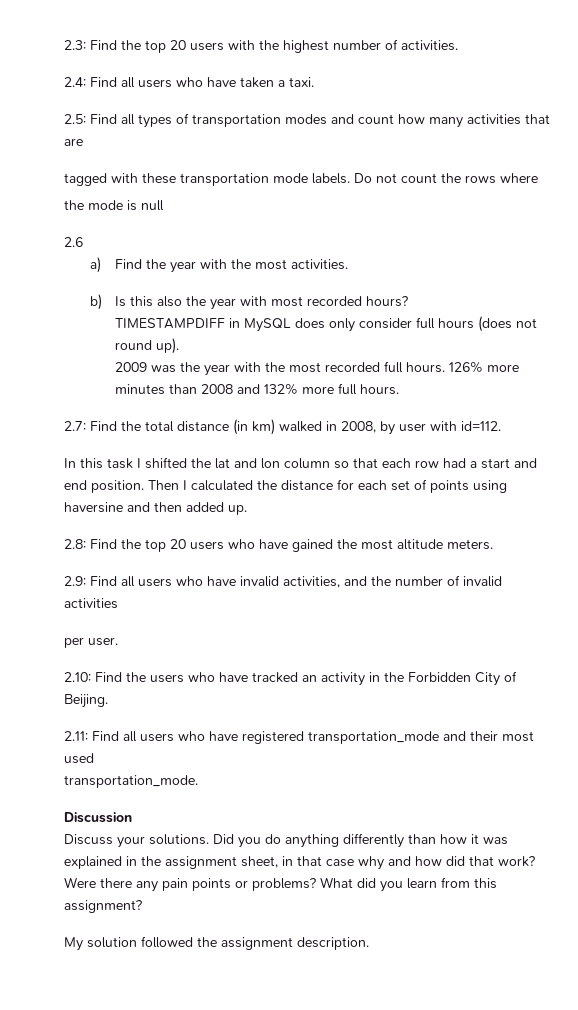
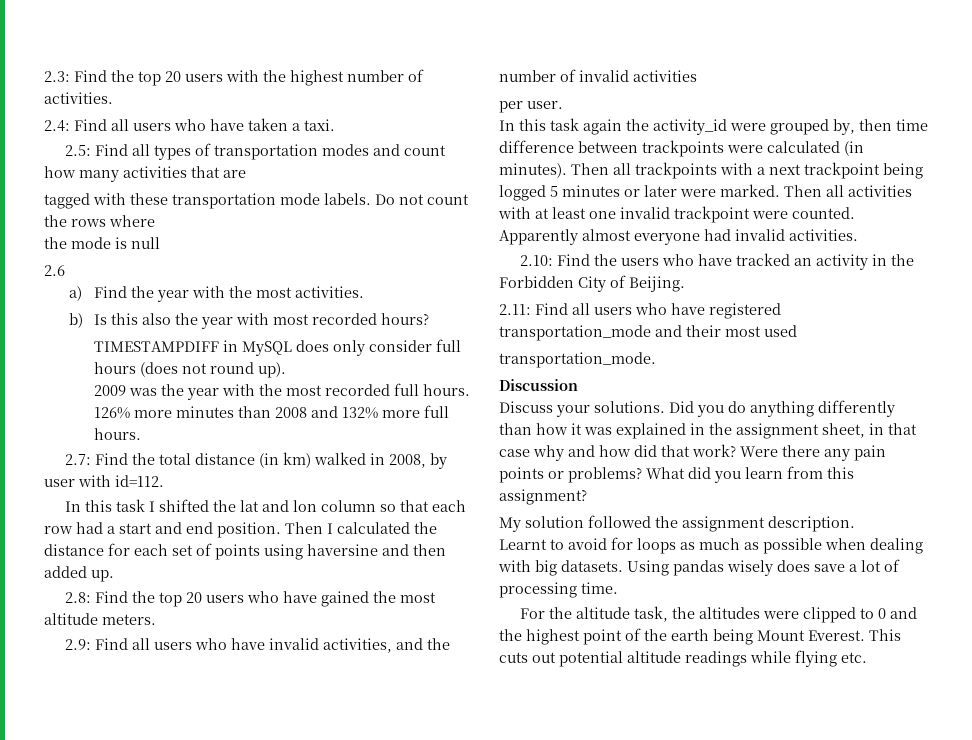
+ In this task again the activity_id were grouped by, then time difference between trackpoints were calculated (in minutes). Then all trackpoints with a next trackpoint being logged 5 minutes or later were marked. Then all activities with at least one invalid trackpoint were counted. Apparently almost everyone had invalid activities.
+ Learnt to avoid for loops as much as possible when dealing with big datasets. Using pandas wisely does save a lot of processing time.
+ For the altitude task, the altitudes were clipped to 0 and the highest point of the earth being Mount Everest. This cuts out potential altitude readings while flying etc.

